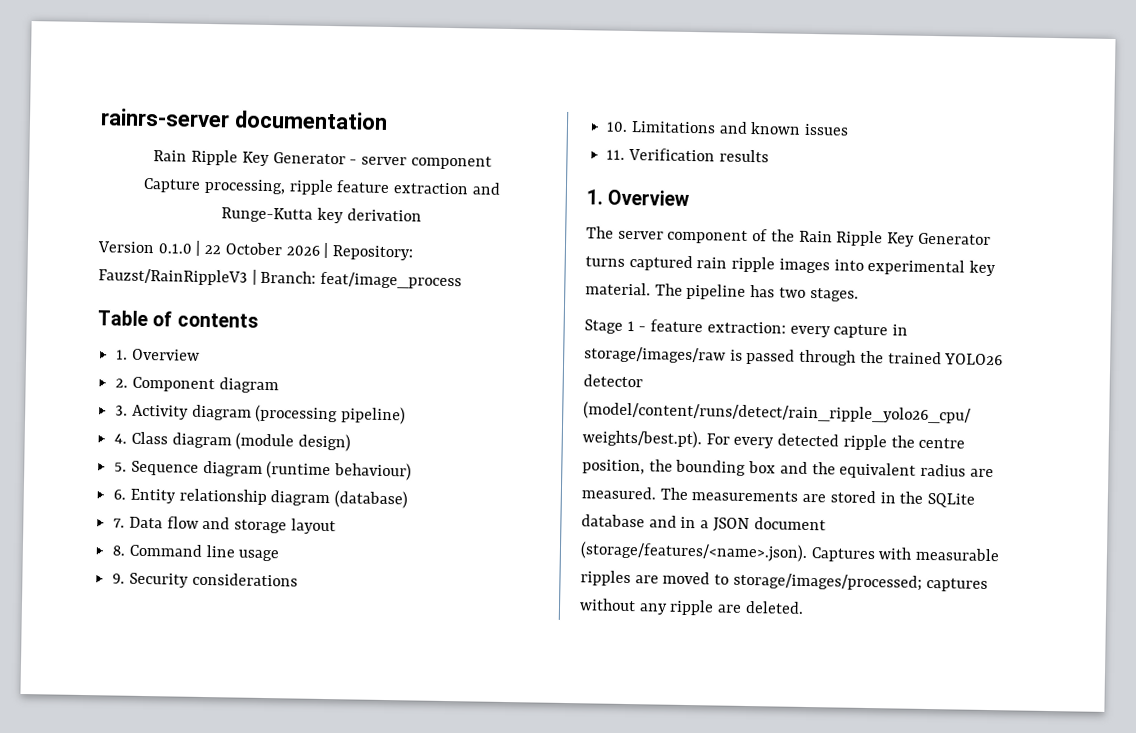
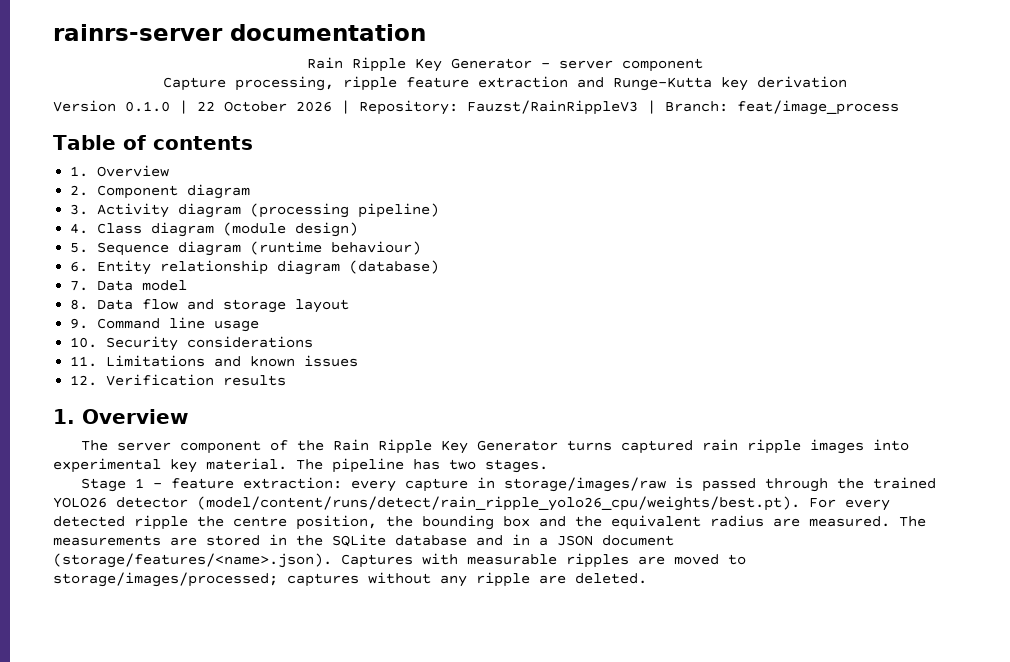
- 7. Data flow and storage layout
+ 7. Data model
+ 8. Data flow and storage layout
- 8. Command line usage
+ 9. Command line usage
- 9. Security considerations
+ 10. Security considerations
- 10. Limitations and known issues
+ 11. Limitations and known issues
- 11. Verification results
+ 12. Verification results

